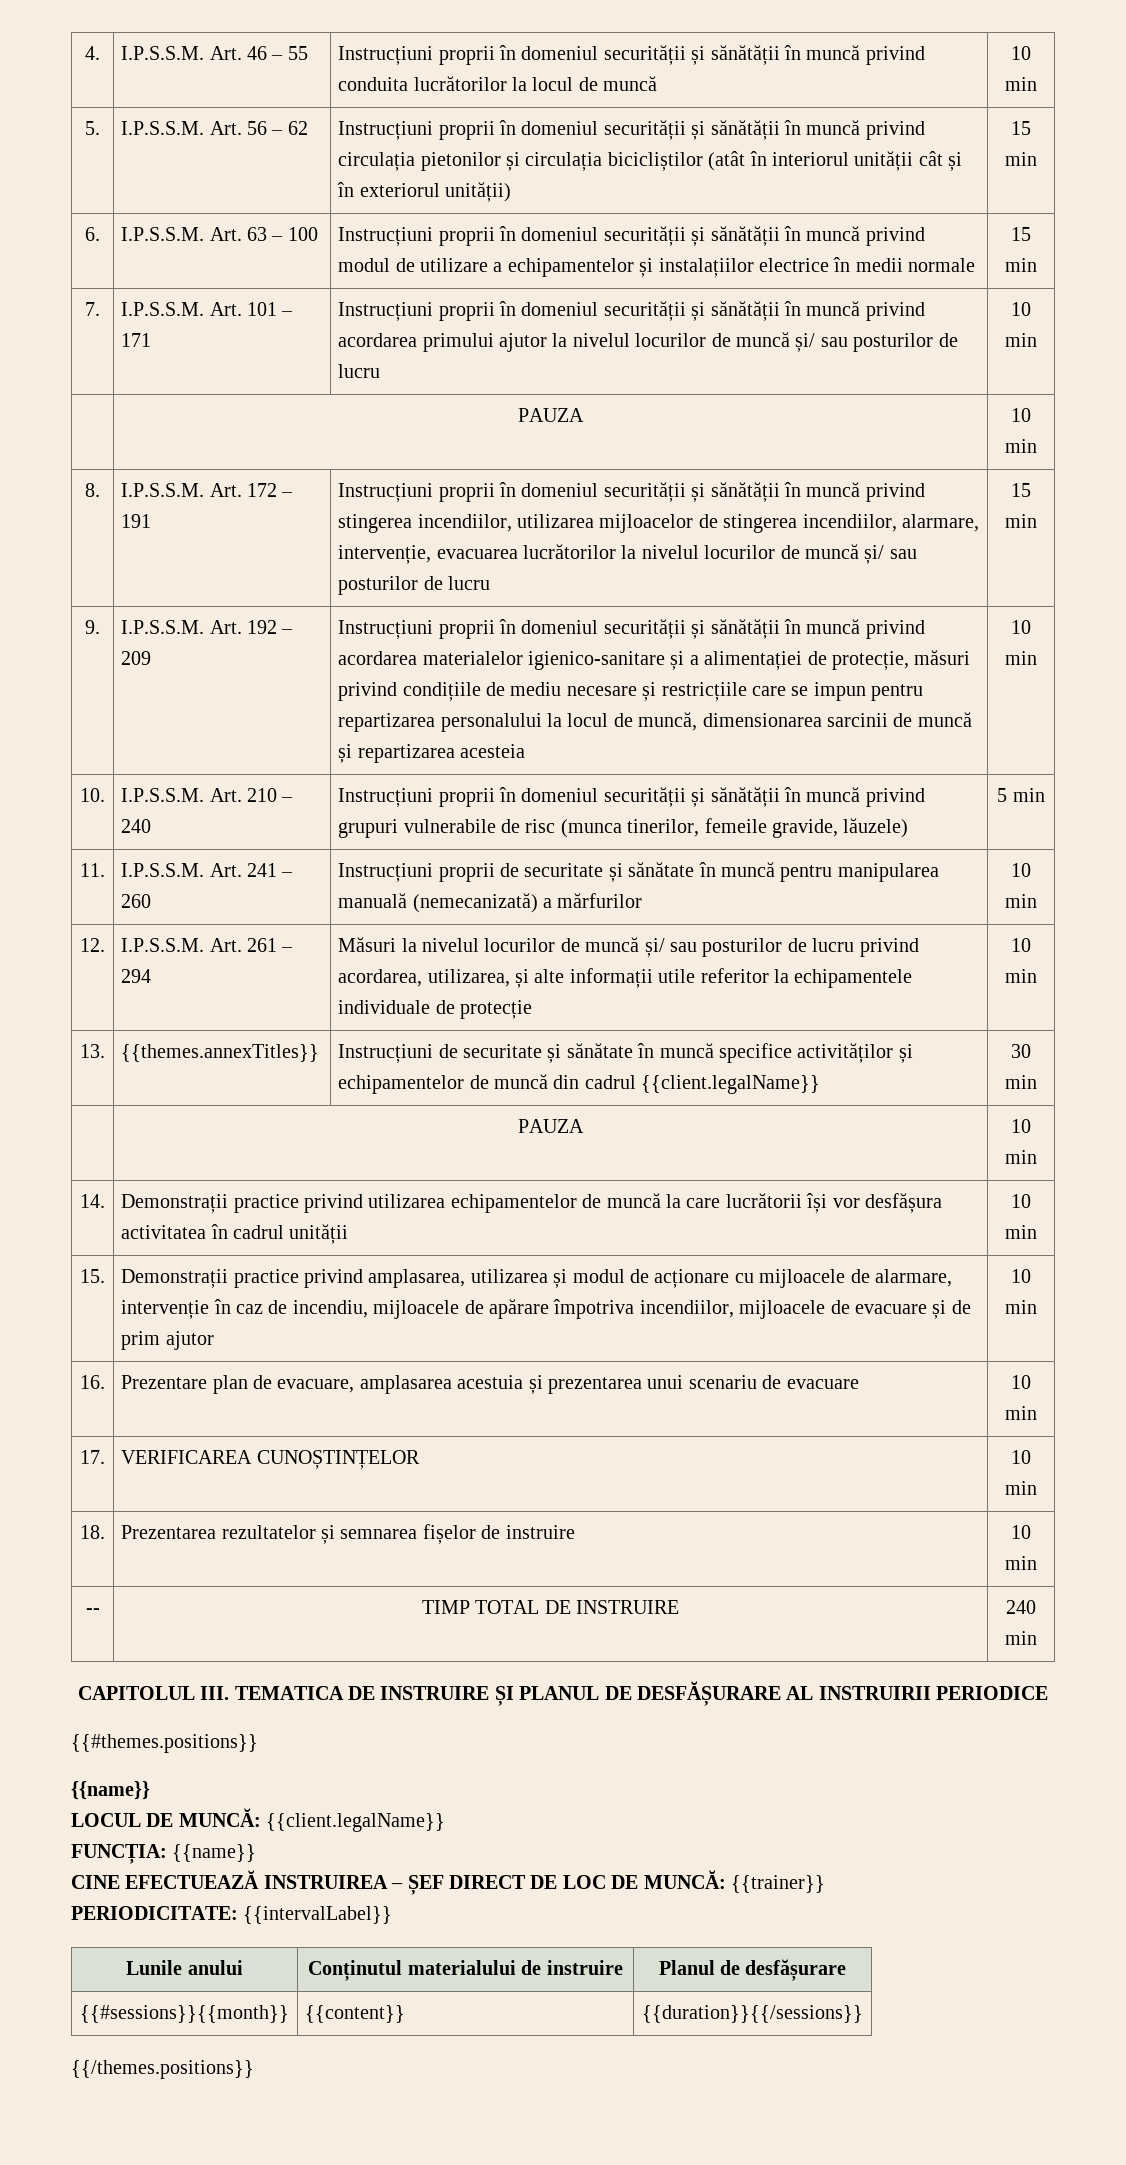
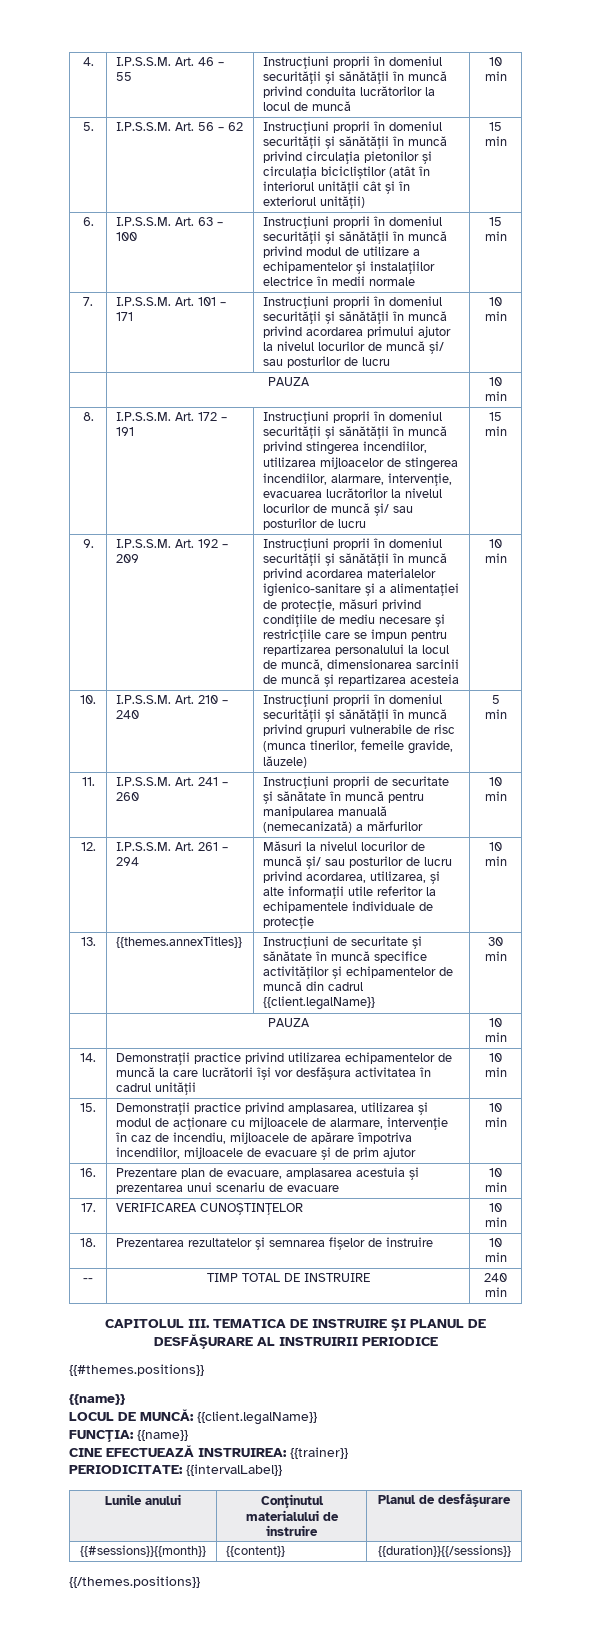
- CINE EFECTUEAZĂ INSTRUIREA – ȘEF DIRECT DE LOC DE MUNCĂ: {{trainer}}
+ CINE EFECTUEAZĂ INSTRUIREA: {{trainer}}

